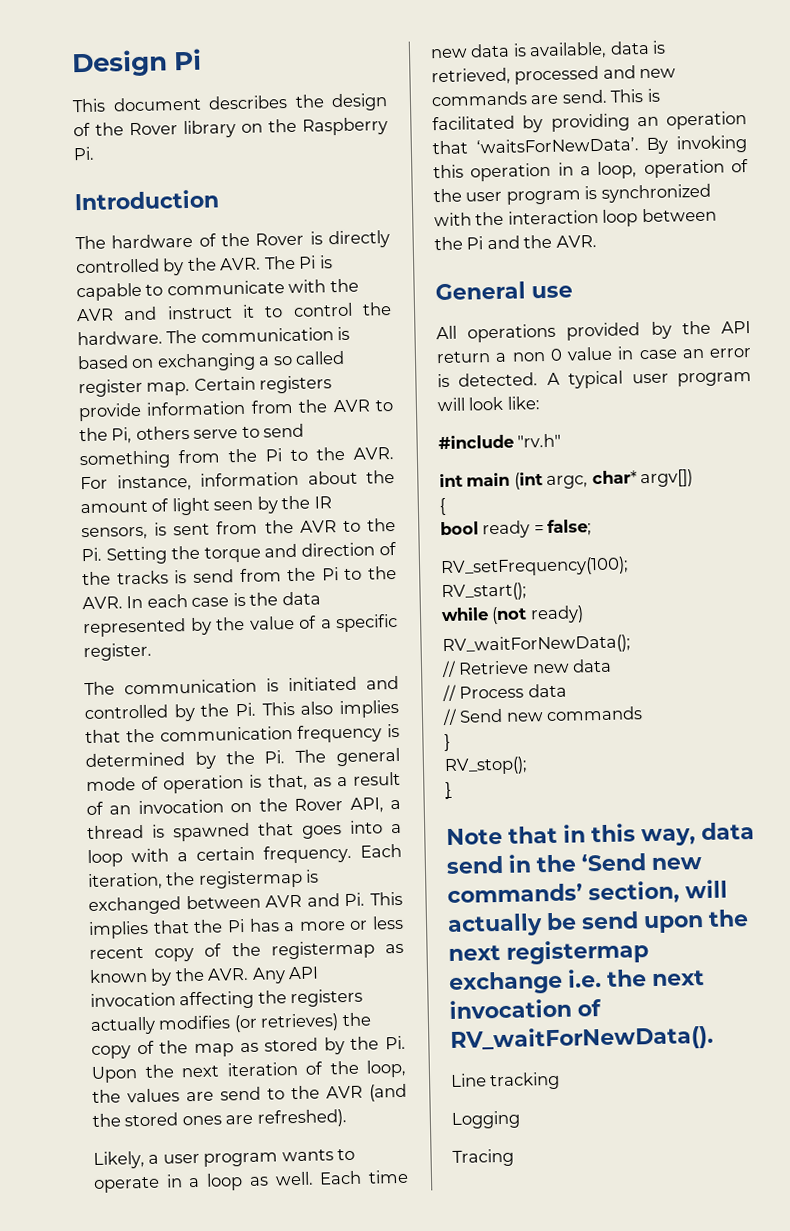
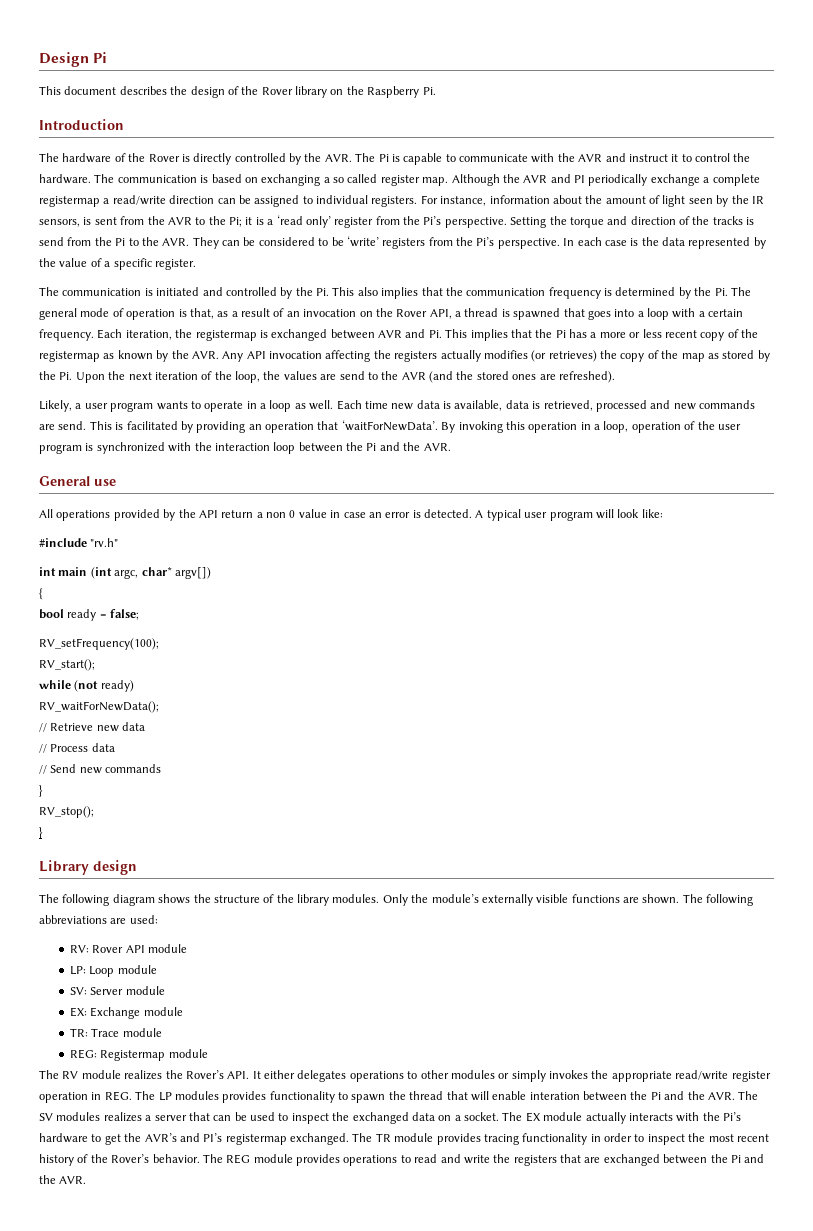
- Certain registers provide information from the AVR to the Pi, others serve to send something from the Pi to the AVR. For instance, information about the amount of light seen by the IR sensors, is sent from the AVR to the Pi. Setting the torque and direction of the tracks is send from the Pi to the AVR. In each case is the data represented by the value of a specific register.
+ Although the AVR and PI periodically exchange a complete registermap a read/write direction can be assigned to individual registers. For instance, information about the amount of light seen by the IR sensors, is sent from the AVR to the Pi; it is a ‘read only’ register from the Pi’s perspective. Setting the torque and direction of the tracks is send from the Pi to the AVR. They can be considered to be ‘write’ registers from the Pi’s perspective. In each case is the data represented by the value of a specific register.
- This is facilitated by providing an operation that ‘waitsForNewData’.
+ This is facilitated by providing an operation that ‘waitForNewData’.
- Note that in this way, data send in the ‘Send new commands’ section, will actually be send upon the next registermap exchange i.e. the next invocation of RV_waitForNewData().
- Line tracking
- Logging
- Tracing
+ Library design
+ The following diagram shows the structure of the library modules. Only the module’s externally visible functions are shown. The following abbreviations are used:
+ RV: Rover API module
+ LP: Loop module
+ SV: Server module
+ EX: Exchange module
+ TR: Trace module
+ REG: Registermap module
+ The RV module realizes the Rover’s API. It either delegates operations to other modules or simply invokes the appropriate read/write register operation in REG. The LP modules provides functionality to spawn the thread that will enable interation between the Pi and the AVR. The SV modules realizes a server that can be used to inspect the exchanged data on a socket. The EX module actually interacts with the Pi’s hardware to get the AVR’s and PI’s registermap exchanged. The TR module provides tracing functionality in order to inspect the most recent history of the Rover’s behavior. The REG module provides operations to read and write the registers that are exchanged between the Pi and the AVR.

